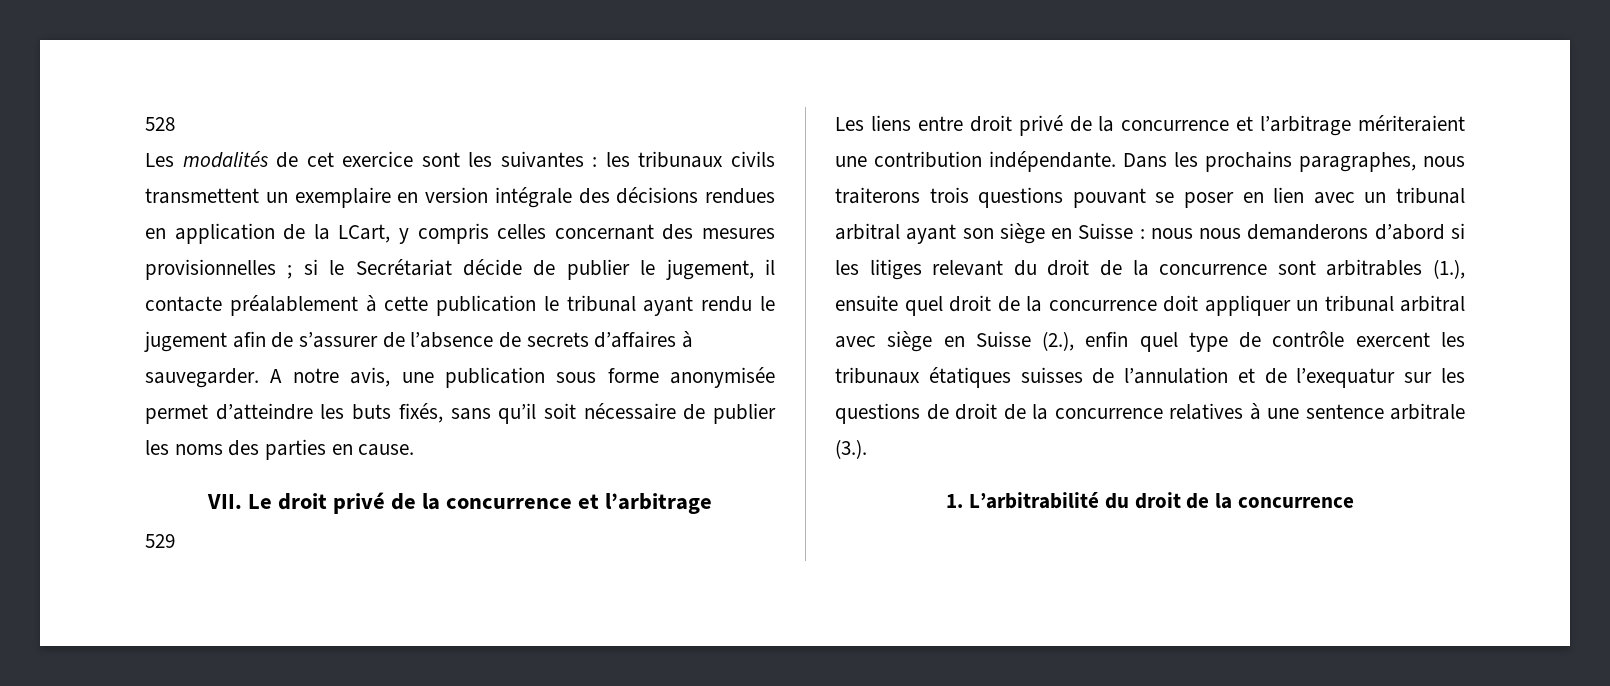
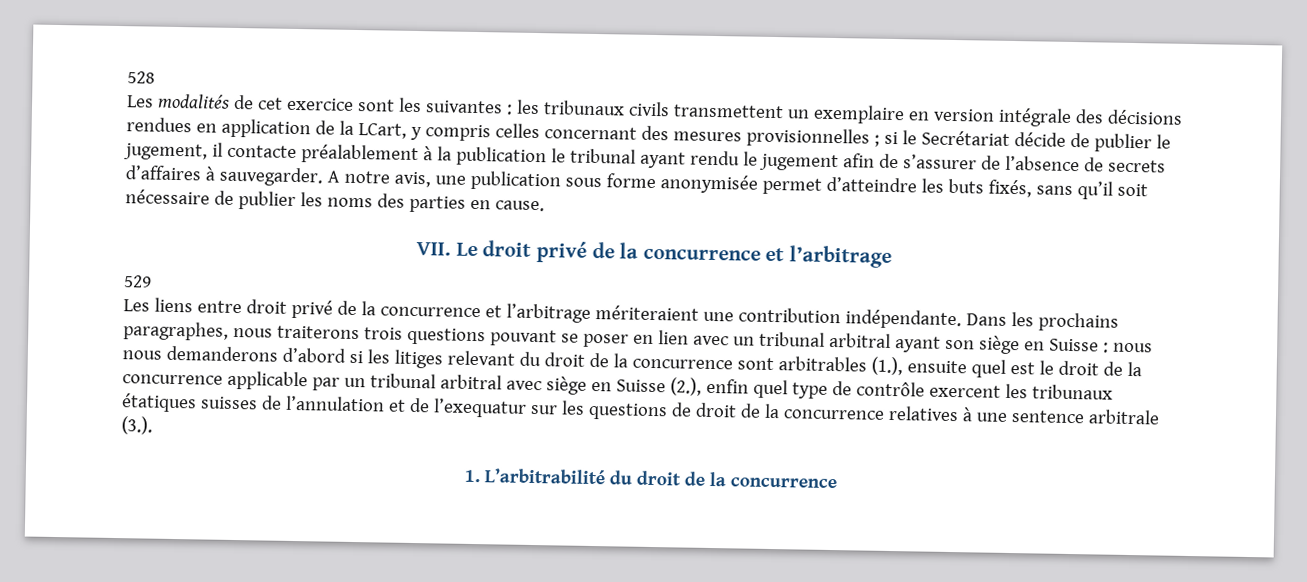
- si le Secrétariat décide de publier le jugement, il contacte préalablement à cette publication le tribunal ayant rendu le jugement afin de s’assurer de l’absence de secrets d’affaires à sauvegarder.
+ si le Secrétariat décide de publier le jugement, il contacte préalablement à la publication le tribunal ayant rendu le jugement afin de s’assurer de l’absence de secrets d’affaires à sauvegarder.
- nous nous demanderons d’abord si les litiges relevant du droit de la concurrence sont arbitrables (1.), ensuite quel droit de la concurrence doit appliquer un tribunal arbitral avec siège en Suisse (2.), enfin quel type de contrôle exercent les tribunaux étatiques suisses de l’annulation et de l’exequatur sur les questions de droit de la concurrence relatives à une sentence arbitrale (3.).
+ nous nous demanderons d’abord si les litiges relevant du droit de la concurrence sont arbitrables (1.), ensuite quel est le droit de la concurrence applicable par un tribunal arbitral avec siège en Suisse (2.), enfin quel type de contrôle exercent les tribunaux étatiques suisses de l’annulation et de l’exequatur sur les questions de droit de la concurrence relatives à une sentence arbitrale (3.).

